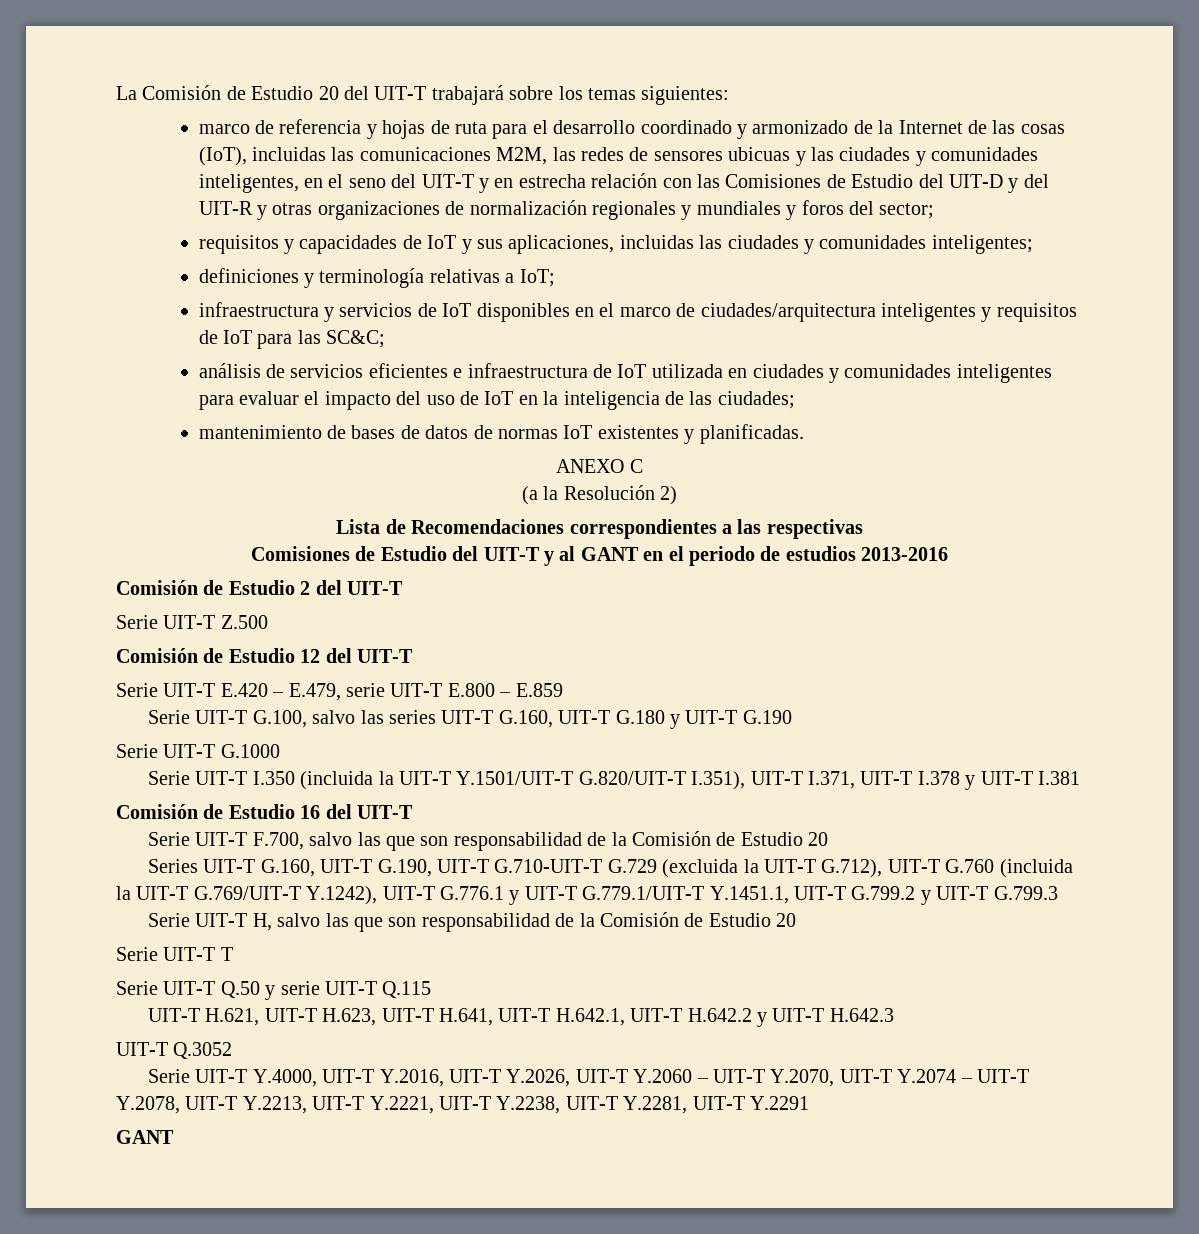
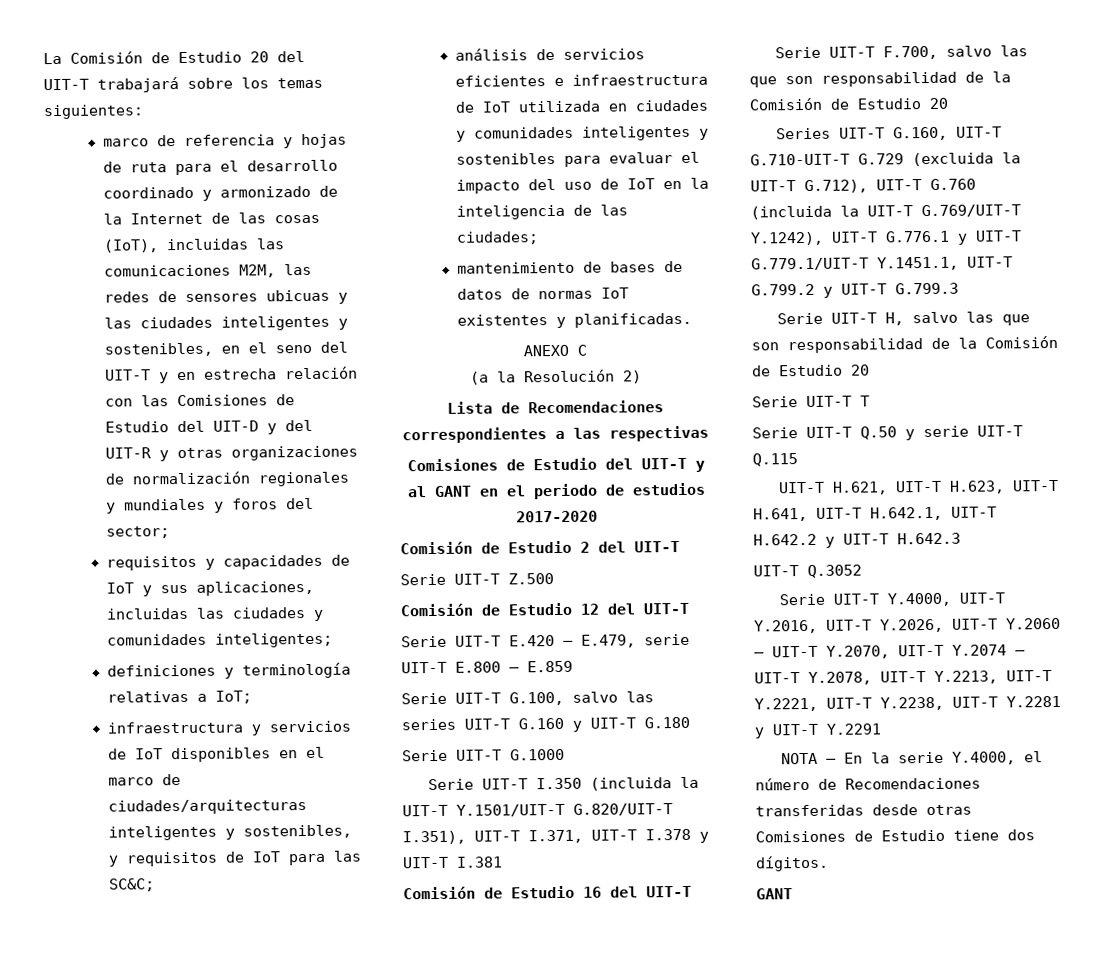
- marco de referencia y hojas de ruta para el desarrollo coordinado y armonizado de la Internet de las cosas (IoT), incluidas las comunicaciones M2M, las redes de sensores ubicuas y las ciudades y comunidades inteligentes, en el seno del UIT-T y en estrecha relación con las Comisiones de Estudio del UIT-D y del UIT-R y otras organizaciones de normalización regionales y mundiales y foros del sector;
+ marco de referencia y hojas de ruta para el desarrollo coordinado y armonizado de la Internet de las cosas (IoT), incluidas las comunicaciones M2M, las redes de sensores ubicuas y las ciudades inteligentes y sostenibles, en el seno del UIT-T y en estrecha relación con las Comisiones de Estudio del UIT-D y del UIT-R y otras organizaciones de normalización regionales y mundiales y foros del sector;
- infraestructura y servicios de IoT disponibles en el marco de ciudades/arquitectura inteligentes y requisitos de IoT para las SC&C;
+ infraestructura y servicios de IoT disponibles en el marco de ciudades/arquitecturas inteligentes y sostenibles, y requisitos de IoT para las SC&C;
- análisis de servicios eficientes e infraestructura de IoT utilizada en ciudades y comunidades inteligentes para evaluar el impacto del uso de IoT en la inteligencia de las ciudades;
+ análisis de servicios eficientes e infraestructura de IoT utilizada en ciudades y comunidades inteligentes y sostenibles para evaluar el impacto del uso de IoT en la inteligencia de las ciudades;
- Comisiones de Estudio del UIT-T y al GANT en el periodo de estudios 2013-2016
+ Comisiones de Estudio del UIT-T y al GANT en el periodo de estudios 2017-2020
- Serie UIT-T G.100, salvo las series UIT-T G.160, UIT-T G.180 y UIT-T G.190
+ Serie UIT-T G.100, salvo las series UIT-T G.160 y UIT-T G.180
- Series UIT-T G.160, UIT-T G.190, UIT-T G.710-UIT-T G.729 (excluida la UIT-T G.712), UIT-T G.760 (incluida la UIT-T G.769/UIT-T Y.1242), UIT-T G.776.1 y UIT-T G.779.1/UIT-T Y.1451.1, UIT-T G.799.2 y UIT-T G.799.3
+ Series UIT-T G.160, UIT-T G.710-UIT-T G.729 (excluida la UIT-T G.712), UIT-T G.760 (incluida la UIT-T G.769/UIT-T Y.1242), UIT-T G.776.1 y UIT-T G.779.1/UIT-T Y.1451.1, UIT-T G.799.2 y UIT-T G.799.3
- Serie UIT-T Y.4000, UIT-T Y.2016, UIT-T Y.2026, UIT-T Y.2060 – UIT-T Y.2070, UIT-T Y.2074 – UIT-T Y.2078, UIT-T Y.2213, UIT-T Y.2221, UIT-T Y.2238, UIT-T Y.2281, UIT-T Y.2291
+ Serie UIT-T Y.4000, UIT-T Y.2016, UIT-T Y.2026, UIT-T Y.2060 – UIT-T Y.2070, UIT-T Y.2074 – UIT-T Y.2078, UIT-T Y.2213, UIT-T Y.2221, UIT-T Y.2238, UIT-T Y.2281 y UIT-T Y.2291
+ NOTA – En la serie Y.4000, el número de Recomendaciones transferidas desde otras Comisiones de Estudio tiene dos dígitos.

